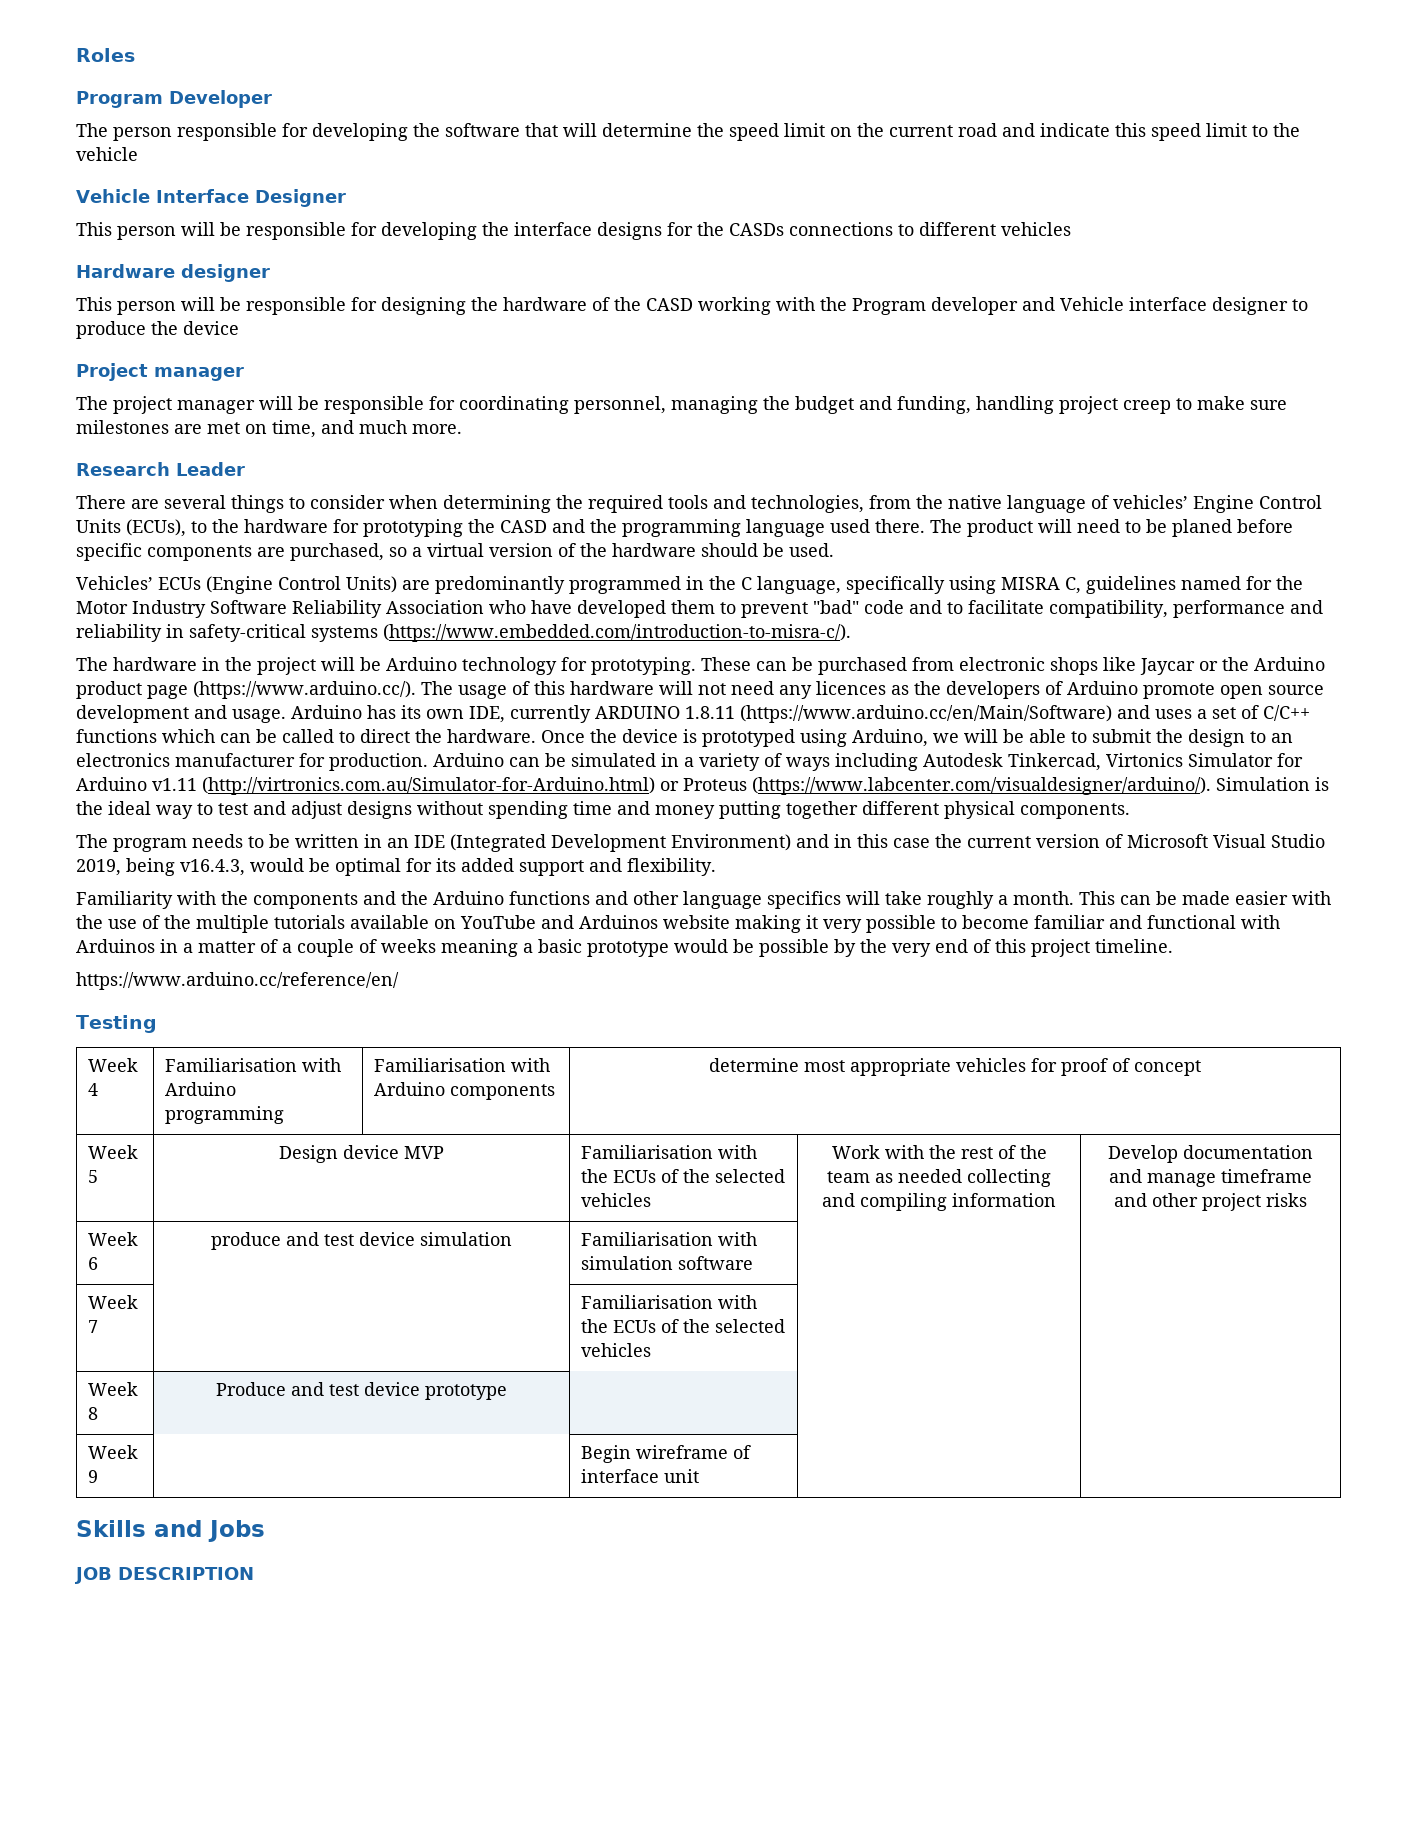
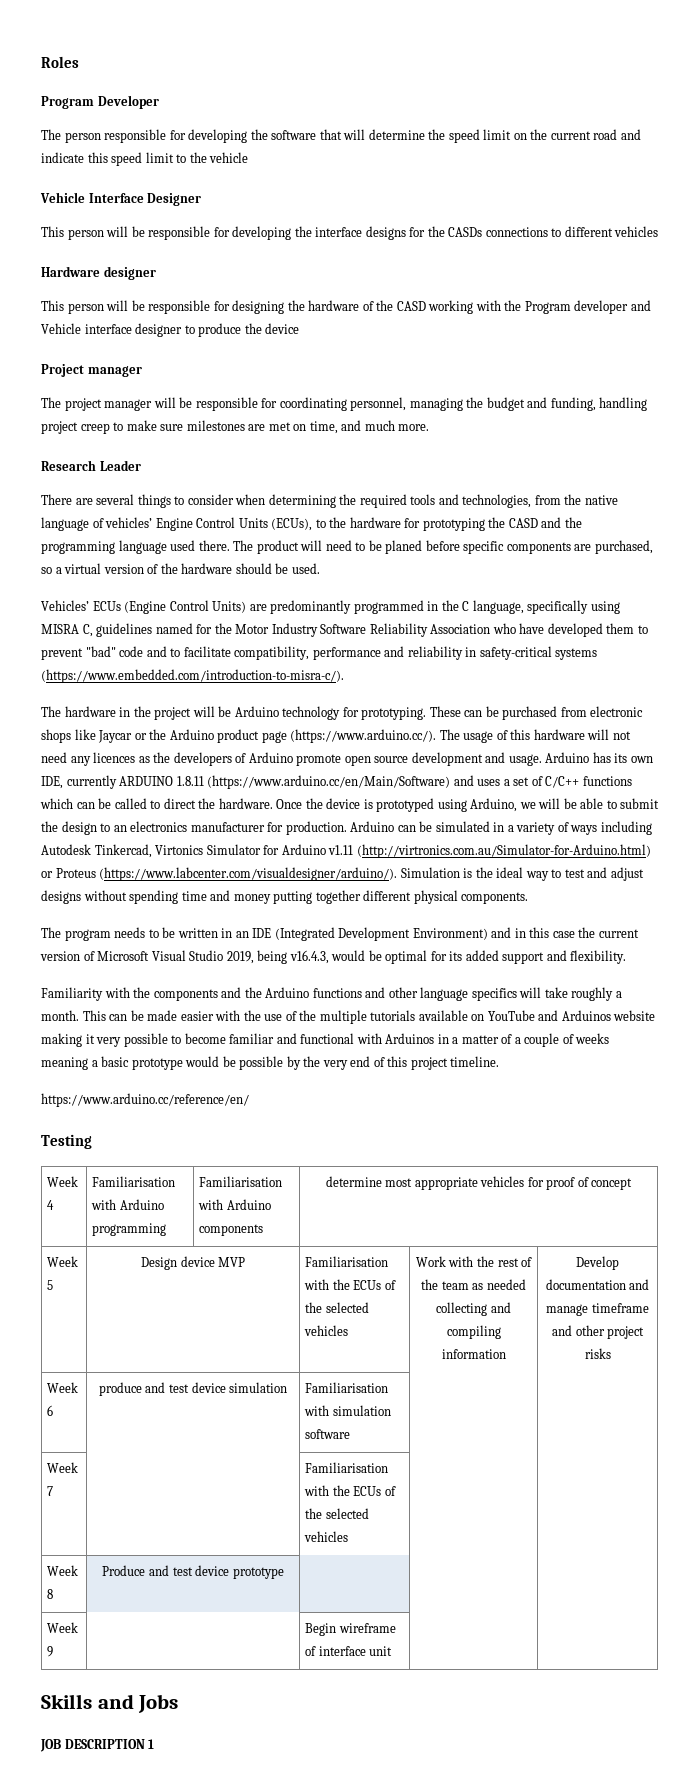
- JOB DESCRIPTION
+ JOB DESCRIPTION 1

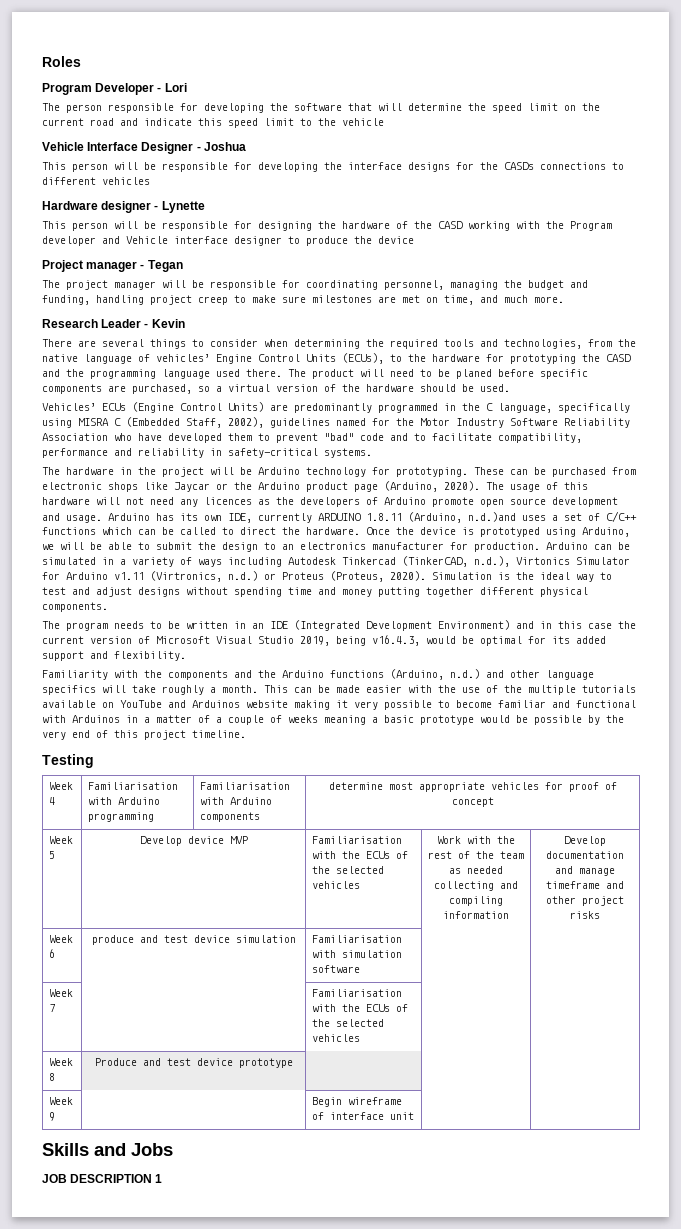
- Program Developer
+ Program Developer - Lori
- Vehicle Interface Designer
+ Vehicle Interface Designer - Joshua
- Hardware designer
+ Hardware designer - Lynette
- Project manager
+ Project manager - Tegan
- Research Leader
+ Research Leader - Kevin
- Vehicles’ ECUs (Engine Control Units) are predominantly programmed in the C language, specifically using MISRA C, guidelines named for the Motor Industry Software Reliability Association who have developed them to prevent "bad" code and to facilitate compatibility, performance and reliability in safety-critical systems (https://www.embedded.com/introduction-to-misra-c/).
+ Vehicles’ ECUs (Engine Control Units) are predominantly programmed in the C language, specifically using MISRA C (Embedded Staff, 2002), guidelines named for the Motor Industry Software Reliability Association who have developed them to prevent "bad" code and to facilitate compatibility, performance and reliability in safety-critical systems.
- These can be purchased from electronic shops like Jaycar or the Arduino product page (https://www.arduino.cc/). The usage of this hardware will not need any licences as the developers of Arduino promote open source development and usage.
+ These can be purchased from electronic shops like Jaycar or the Arduino product page (Arduino, 2020). The usage of this hardware will not need any licences as the developers of Arduino promote open source development and usage.
- Arduino has its own IDE, currently ARDUINO 1.8.11 (https://www.arduino.cc/en/Main/Software) and uses a set of C/C++ functions which can be called to direct the hardware.
+ Arduino has its own IDE, currently ARDUINO 1.8.11 (Arduino, n.d.)and uses a set of C/C++ functions which can be called to direct the hardware.
- Arduino can be simulated in a variety of ways including Autodesk Tinkercad, Virtonics Simulator for Arduino v1.11 (http://virtronics.com.au/Simulator-for-Arduino.html) or Proteus (https://www.labcenter.com/visualdesigner/arduino/). Simulation is the ideal way to test and adjust designs without spending time and money putting together different physical components.
+ Arduino can be simulated in a variety of ways including Autodesk Tinkercad (TinkerCAD, n.d.), Virtonics Simulator for Arduino v1.11 (Virtronics, n.d.) or Proteus (Proteus, 2020). Simulation is the ideal way to test and adjust designs without spending time and money putting together different physical components.
- Familiarity with the components and the Arduino functions and other language specifics will take roughly a month.
+ Familiarity with the components and the Arduino functions (Arduino, n.d.) and other language specifics will take roughly a month.
- https://www.arduino.cc/reference/en/
- Week 5 | Design device MVP | Familiarisation with the ECUs of the selected vehicles | Work with the rest of the team as needed collecting and compiling information | Develop documentation and manage timeframe and other project risks
+ Week 5 | Develop device MVP | Familiarisation with the ECUs of the selected vehicles | Work with the rest of the team as needed collecting and compiling information | Develop documentation and manage timeframe and other project risks

